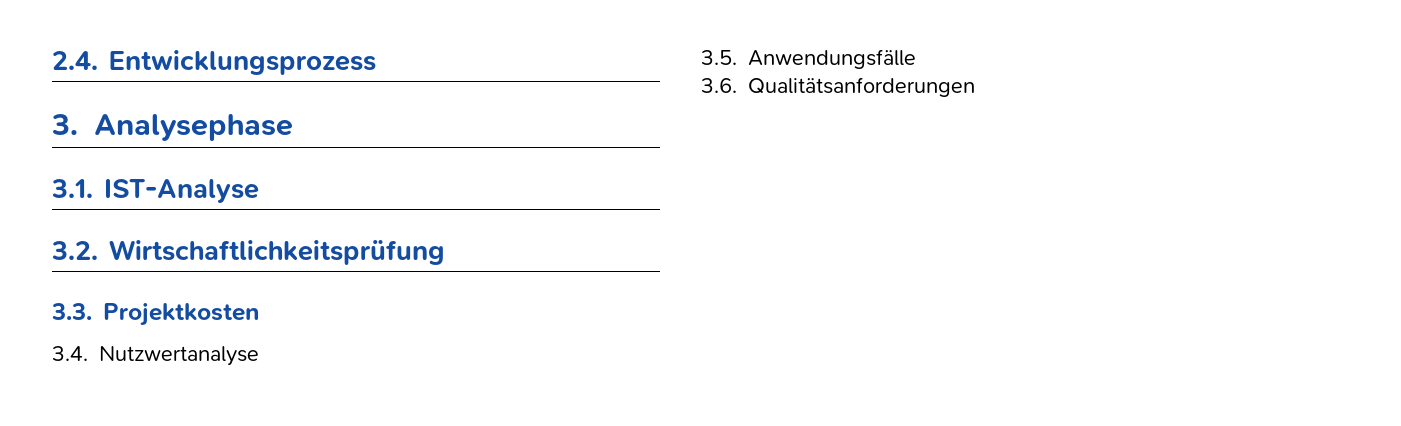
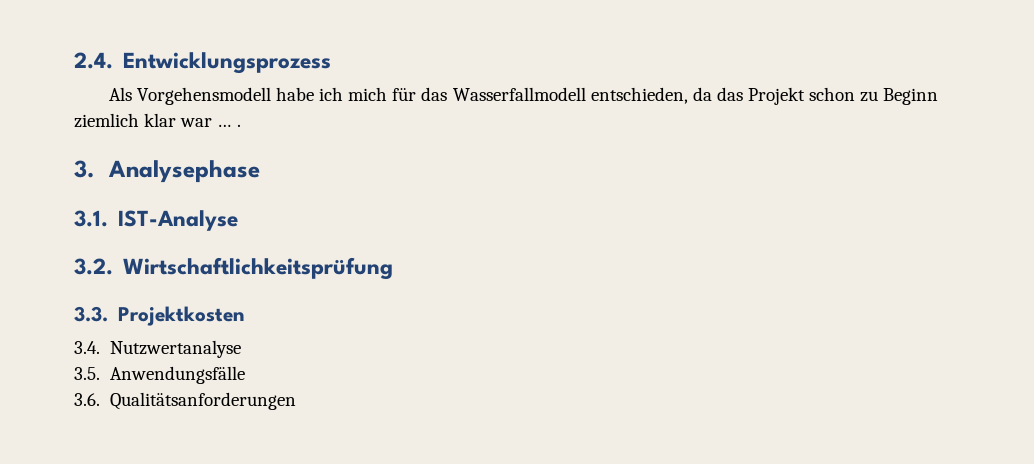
+ Als Vorgehensmodell habe ich mich für das Wasserfallmodell entschieden, da das Projekt schon zu Beginn ziemlich klar war … .

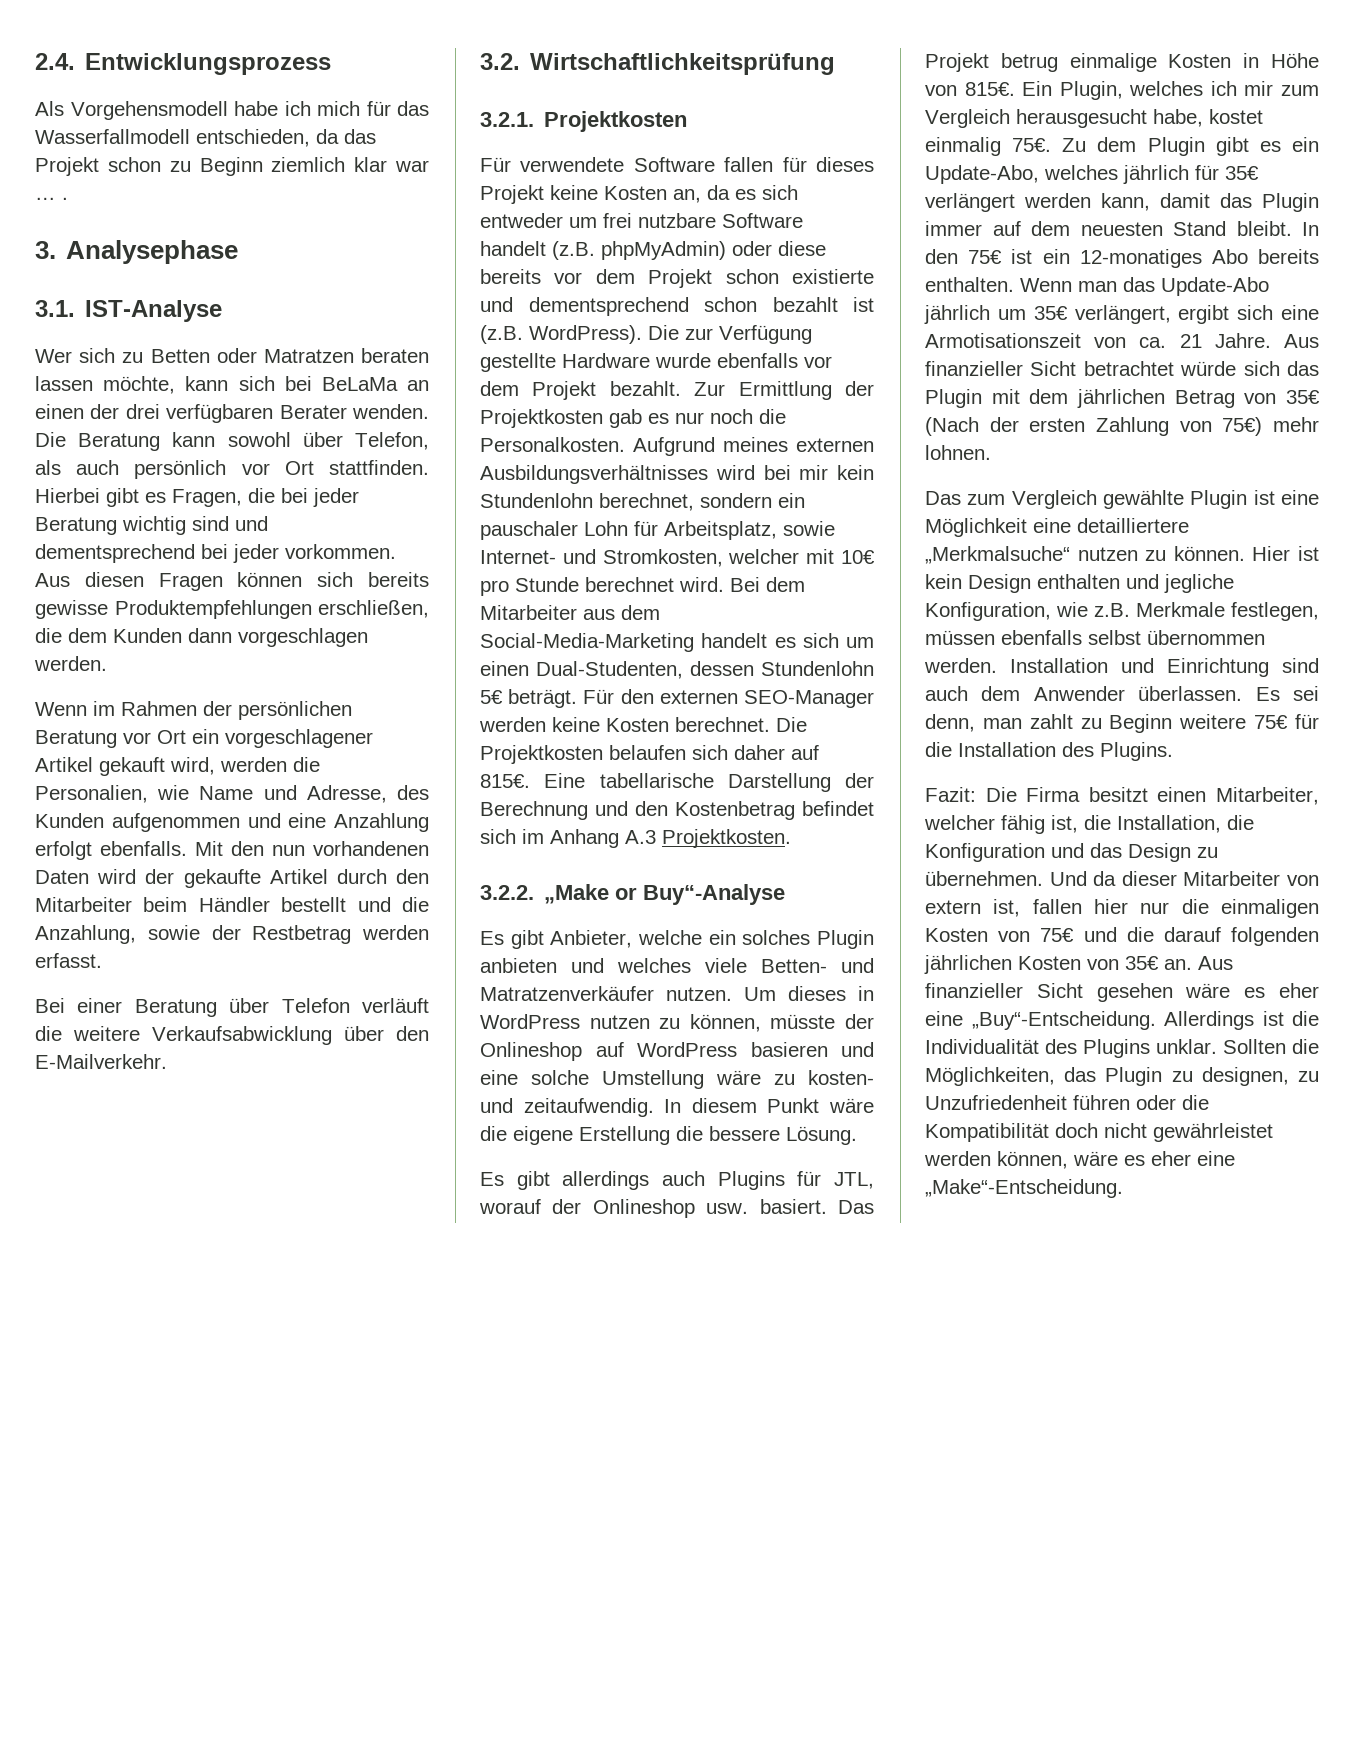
+ Wer sich zu Betten oder Matratzen beraten lassen möchte, kann sich bei BeLaMa an einen der drei verfügbaren Berater wenden. Die Beratung kann sowohl über Telefon, als auch persönlich vor Ort stattfinden. Hierbei gibt es Fragen, die bei jeder Beratung wichtig sind und dementsprechend bei jeder vorkommen. Aus diesen Fragen können sich bereits gewisse Produktempfehlungen erschließen, die dem Kunden dann vorgeschlagen werden.
+ Wenn im Rahmen der persönlichen Beratung vor Ort ein vorgeschlagener Artikel gekauft wird, werden die Personalien, wie Name und Adresse, des Kunden aufgenommen und eine Anzahlung erfolgt ebenfalls. Mit den nun vorhandenen Daten wird der gekaufte Artikel durch den Mitarbeiter beim Händler bestellt und die Anzahlung, sowie der Restbetrag werden erfasst.
+ Bei einer Beratung über Telefon verläuft die weitere Verkaufsabwicklung über den E-Mailverkehr.
- 3.3. Projektkosten
+ 3.2.1. Projektkosten
- 3.4. Nutzwertanalyse
- 3.5. Anwendungsfälle
- 3.6. Qualitätsanforderungen
+ Für verwendete Software fallen für dieses Projekt keine Kosten an, da es sich entweder um frei nutzbare Software handelt (z.B. phpMyAdmin) oder diese bereits vor dem Projekt schon existierte und dementsprechend schon bezahlt ist (z.B. WordPress). Die zur Verfügung gestellte Hardware wurde ebenfalls vor dem Projekt bezahlt. Zur Ermittlung der Projektkosten gab es nur noch die Personalkosten. Aufgrund meines externen Ausbildungsverhältnisses wird bei mir kein Stundenlohn berechnet, sondern ein pauschaler Lohn für Arbeitsplatz, sowie Internet- und Stromkosten, welcher mit 10€ pro Stunde berechnet wird. Bei dem Mitarbeiter aus dem Social-Media-Marketing handelt es sich um einen Dual-Studenten, dessen Stundenlohn 5€ beträgt. Für den externen SEO-Manager werden keine Kosten berechnet. Die Projektkosten belaufen sich daher auf 815€. Eine tabellarische Darstellung der Berechnung und den Kostenbetrag befindet sich im Anhang A.3 Projektkosten.
+ 3.2.2. „Make or Buy“-Analyse
+ Es gibt Anbieter, welche ein solches Plugin anbieten und welches viele Betten- und Matratzenverkäufer nutzen. Um dieses in WordPress nutzen zu können, müsste der Onlineshop auf WordPress basieren und eine solche Umstellung wäre zu kosten- und zeitaufwendig. In diesem Punkt wäre die eigene Erstellung die bessere Lösung.
+ Es gibt allerdings auch Plugins für JTL, worauf der Onlineshop usw. basiert. Das Projekt betrug einmalige Kosten in Höhe von 815€. Ein Plugin, welches ich mir zum Vergleich herausgesucht habe, kostet einmalig 75€. Zu dem Plugin gibt es ein Update-Abo, welches jährlich für 35€ verlängert werden kann, damit das Plugin immer auf dem neuesten Stand bleibt. In den 75€ ist ein 12-monatiges Abo bereits enthalten. Wenn man das Update-Abo jährlich um 35€ verlängert, ergibt sich eine Armotisationszeit von ca. 21 Jahre. Aus finanzieller Sicht betrachtet würde sich das Plugin mit dem jährlichen Betrag von 35€ (Nach der ersten Zahlung von 75€) mehr lohnen.
+ Das zum Vergleich gewählte Plugin ist eine Möglichkeit eine detailliertere „Merkmalsuche“ nutzen zu können. Hier ist kein Design enthalten und jegliche Konfiguration, wie z.B. Merkmale festlegen, müssen ebenfalls selbst übernommen werden. Installation und Einrichtung sind auch dem Anwender überlassen. Es sei denn, man zahlt zu Beginn weitere 75€ für die Installation des Plugins.
+ Fazit: Die Firma besitzt einen Mitarbeiter, welcher fähig ist, die Installation, die Konfiguration und das Design zu übernehmen. Und da dieser Mitarbeiter von extern ist, fallen hier nur die einmaligen Kosten von 75€ und die darauf folgenden jährlichen Kosten von 35€ an. Aus finanzieller Sicht gesehen wäre es eher eine „Buy“-Entscheidung. Allerdings ist die Individualität des Plugins unklar. Sollten die Möglichkeiten, das Plugin zu designen, zu Unzufriedenheit führen oder die Kompatibilität doch nicht gewährleistet werden können, wäre es eher eine „Make“-Entscheidung.

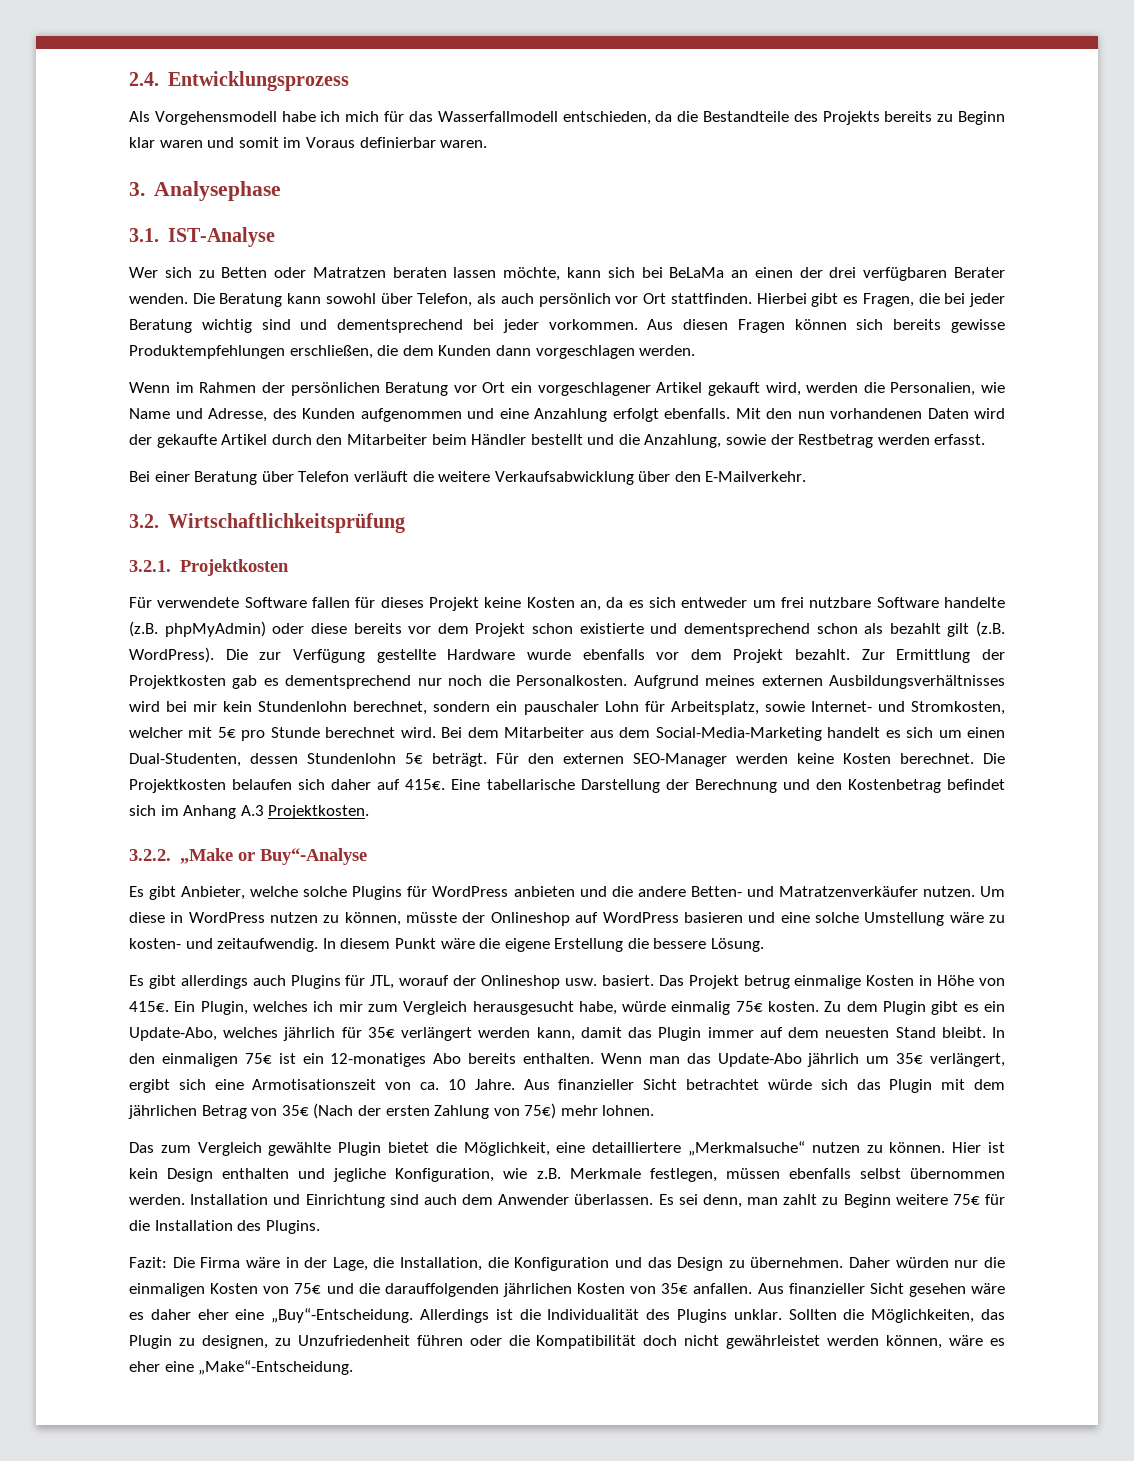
- Als Vorgehensmodell habe ich mich für das Wasserfallmodell entschieden, da das Projekt schon zu Beginn ziemlich klar war … .
+ Als Vorgehensmodell habe ich mich für das Wasserfallmodell entschieden, da die Bestandteile des Projekts bereits zu Beginn klar waren und somit im Voraus definierbar waren.
- Für verwendete Software fallen für dieses Projekt keine Kosten an, da es sich entweder um frei nutzbare Software handelt (z.B. phpMyAdmin) oder diese bereits vor dem Projekt schon existierte und dementsprechend schon bezahlt ist (z.B. WordPress).
+ Für verwendete Software fallen für dieses Projekt keine Kosten an, da es sich entweder um frei nutzbare Software handelte (z.B. phpMyAdmin) oder diese bereits vor dem Projekt schon existierte und dementsprechend schon als bezahlt gilt (z.B. WordPress).
- Zur Ermittlung der Projektkosten gab es nur noch die Personalkosten.
+ Zur Ermittlung der Projektkosten gab es dementsprechend nur noch die Personalkosten.
- Aufgrund meines externen Ausbildungsverhältnisses wird bei mir kein Stundenlohn berechnet, sondern ein pauschaler Lohn für Arbeitsplatz, sowie Internet- und Stromkosten, welcher mit 10€ pro Stunde berechnet wird.
+ Aufgrund meines externen Ausbildungsverhältnisses wird bei mir kein Stundenlohn berechnet, sondern ein pauschaler Lohn für Arbeitsplatz, sowie Internet- und Stromkosten, welcher mit 5€ pro Stunde berechnet wird.
- Die Projektkosten belaufen sich daher auf 815€.
+ Die Projektkosten belaufen sich daher auf 415€.
- Es gibt Anbieter, welche ein solches Plugin anbieten und welches viele Betten- und Matratzenverkäufer nutzen.
+ Es gibt Anbieter, welche solche Plugins für WordPress anbieten und die andere Betten- und Matratzenverkäufer nutzen.
- Um dieses in WordPress nutzen zu können, müsste der Onlineshop auf WordPress basieren und eine solche Umstellung wäre zu kosten- und zeitaufwendig.
+ Um diese in WordPress nutzen zu können, müsste der Onlineshop auf WordPress basieren und eine solche Umstellung wäre zu kosten- und zeitaufwendig.
- Das Projekt betrug einmalige Kosten in Höhe von 815€.
+ Das Projekt betrug einmalige Kosten in Höhe von 415€.
- Ein Plugin, welches ich mir zum Vergleich herausgesucht habe, kostet einmalig 75€.
+ Ein Plugin, welches ich mir zum Vergleich herausgesucht habe, würde einmalig 75€ kosten.
- In den 75€ ist ein 12-monatiges Abo bereits enthalten.
+ In den einmaligen 75€ ist ein 12-monatiges Abo bereits enthalten.
- Wenn man das Update-Abo jährlich um 35€ verlängert, ergibt sich eine Armotisationszeit von ca. 21 Jahre.
+ Wenn man das Update-Abo jährlich um 35€ verlängert, ergibt sich eine Armotisationszeit von ca. 10 Jahre.
- Das zum Vergleich gewählte Plugin ist eine Möglichkeit eine detailliertere „Merkmalsuche“ nutzen zu können.
+ Das zum Vergleich gewählte Plugin bietet die Möglichkeit, eine detailliertere „Merkmalsuche“ nutzen zu können.
- Fazit: Die Firma besitzt einen Mitarbeiter, welcher fähig ist, die Installation, die Konfiguration und das Design zu übernehmen.
+ Fazit: Die Firma wäre in der Lage, die Installation, die Konfiguration und das Design zu übernehmen.
- Und da dieser Mitarbeiter von extern ist, fallen hier nur die einmaligen Kosten von 75€ und die darauf folgenden jährlichen Kosten von 35€ an.
+ Daher würden nur die einmaligen Kosten von 75€ und die darauffolgenden jährlichen Kosten von 35€ anfallen.
- Aus finanzieller Sicht gesehen wäre es eher eine „Buy“-Entscheidung.
+ Aus finanzieller Sicht gesehen wäre es daher eher eine „Buy“-Entscheidung.

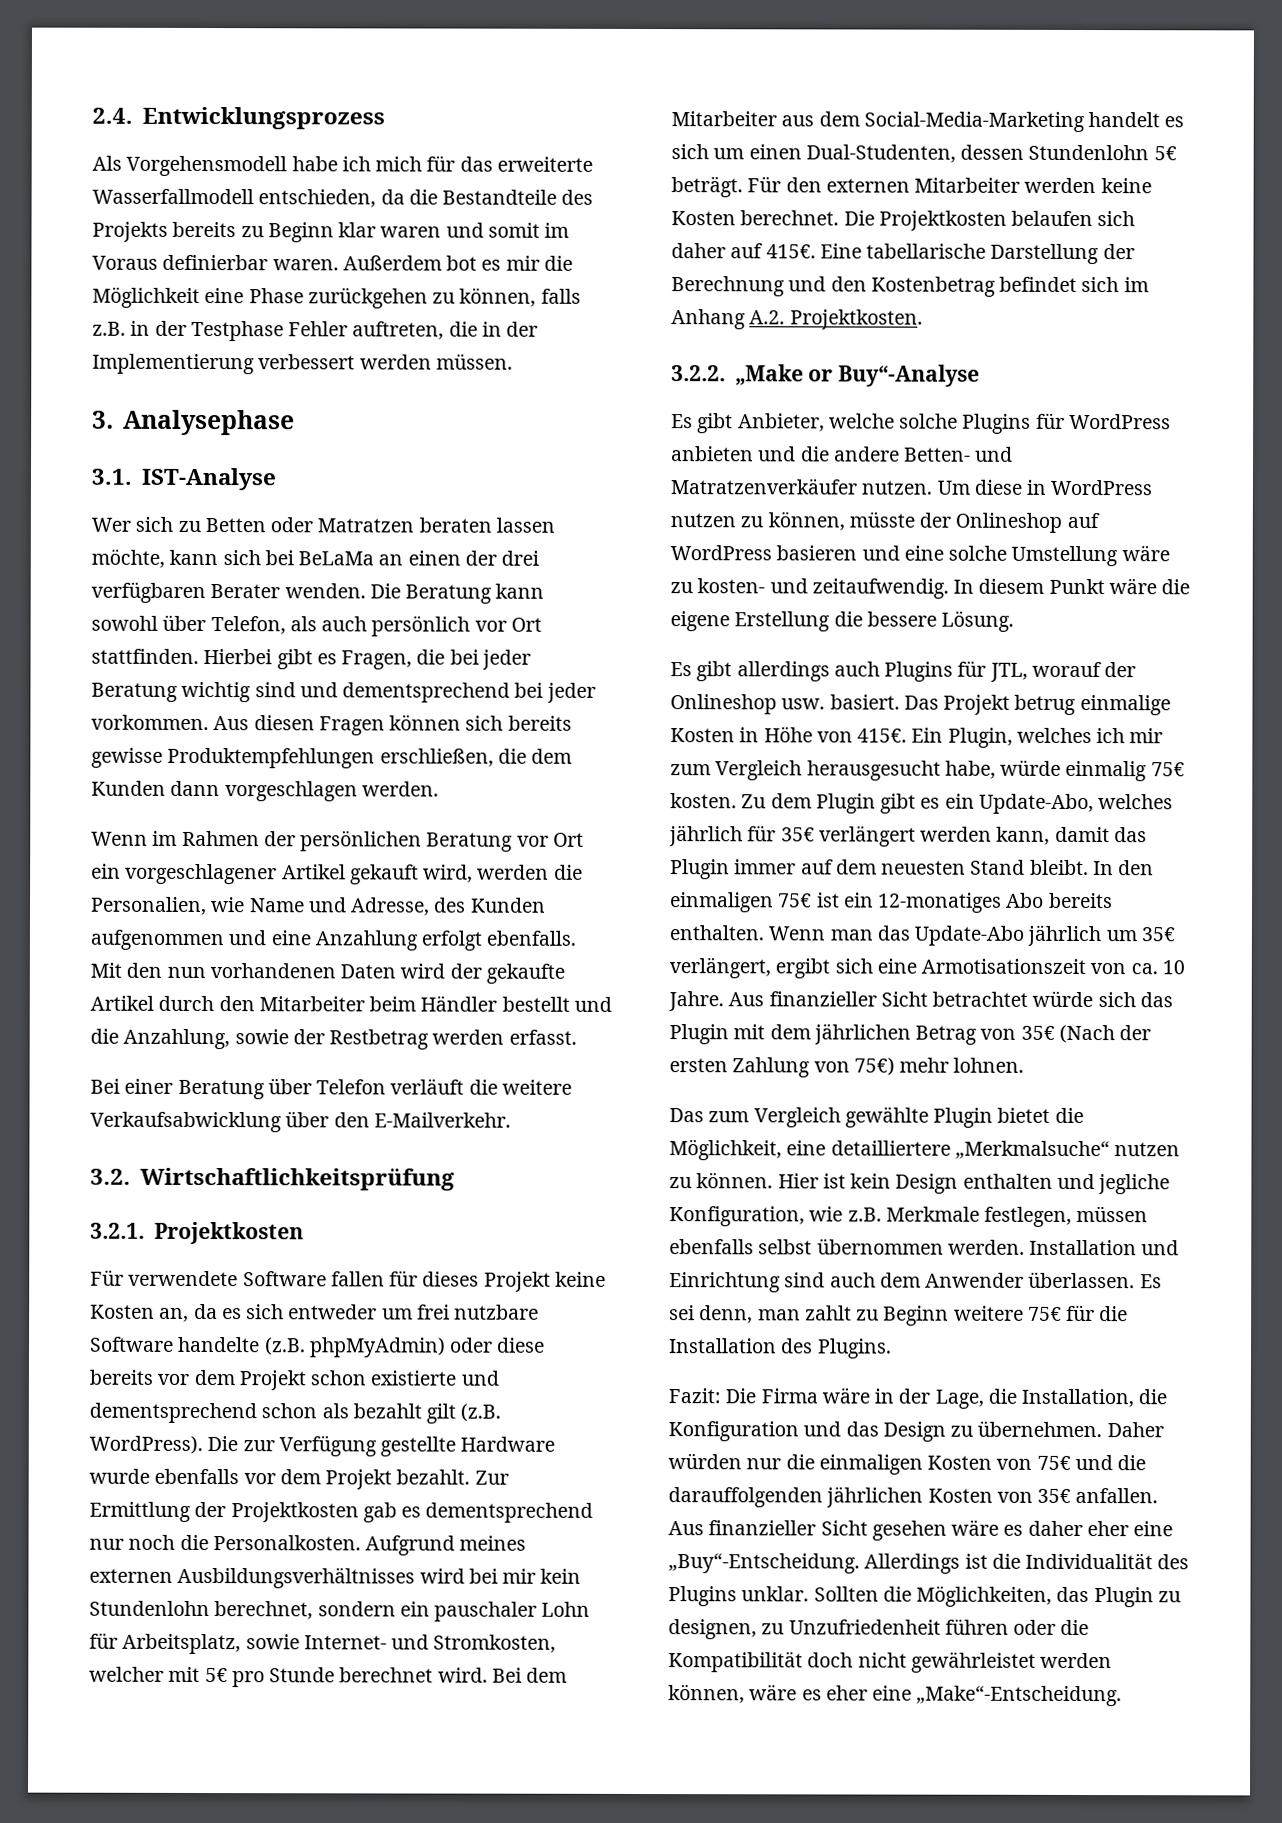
- Als Vorgehensmodell habe ich mich für das Wasserfallmodell entschieden, da die Bestandteile des Projekts bereits zu Beginn klar waren und somit im Voraus definierbar waren.
+ Als Vorgehensmodell habe ich mich für das erweiterte Wasserfallmodell entschieden, da die Bestandteile des Projekts bereits zu Beginn klar waren und somit im Voraus definierbar waren. Außerdem bot es mir die Möglichkeit eine Phase zurückgehen zu können, falls z.B. in der Testphase Fehler auftreten, die in der Implementierung verbessert werden müssen.
- Für den externen SEO-Manager werden keine Kosten berechnet.
+ Für den externen Mitarbeiter werden keine Kosten berechnet.
- Eine tabellarische Darstellung der Berechnung und den Kostenbetrag befindet sich im Anhang A.3 Projektkosten.
+ Eine tabellarische Darstellung der Berechnung und den Kostenbetrag befindet sich im Anhang A.2. Projektkosten.

